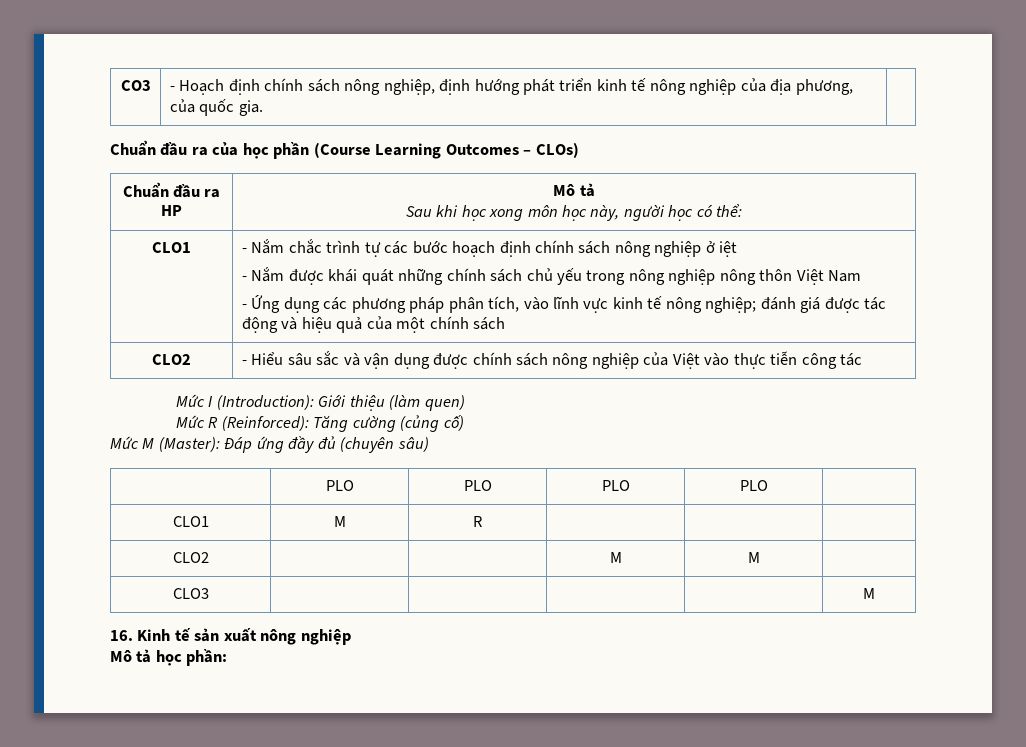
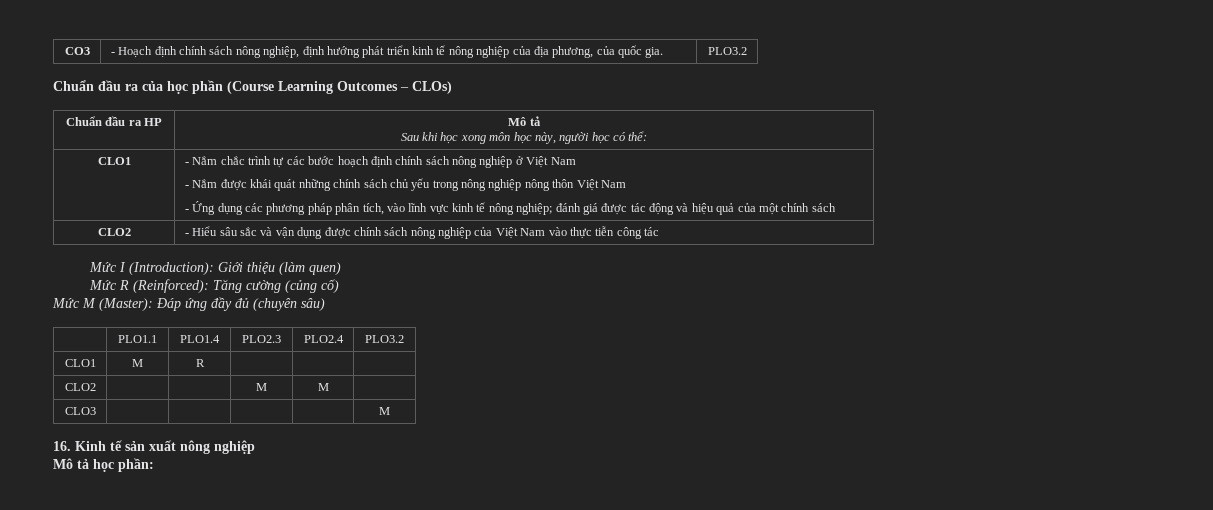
- CO3 | - Hoạch định chính sách nông nghiệp, định hướng phát triển kinh tế nông nghiệp của địa phương, của quốc gia. |
+ CO3 | - Hoạch định chính sách nông nghiệp, định hướng phát triển kinh tế nông nghiệp của địa phương, của quốc gia. | PLO3.2
- - Nắm chắc trình tự các bước hoạch định chính sách nông nghiệp ở iệt
+ - Nắm chắc trình tự các bước hoạch định chính sách nông nghiệp ở Việt Nam
- CLO2 | - Hiểu sâu sắc và vận dụng được chính sách nông nghiệp của Việt vào thực tiễn công tác
+ CLO2 | - Hiểu sâu sắc và vận dụng được chính sách nông nghiệp của Việt Nam vào thực tiễn công tác
- | PLO | PLO | PLO | PLO |
+ | PLO1.1 | PLO1.4 | PLO2.3 | PLO2.4 | PLO3.2

